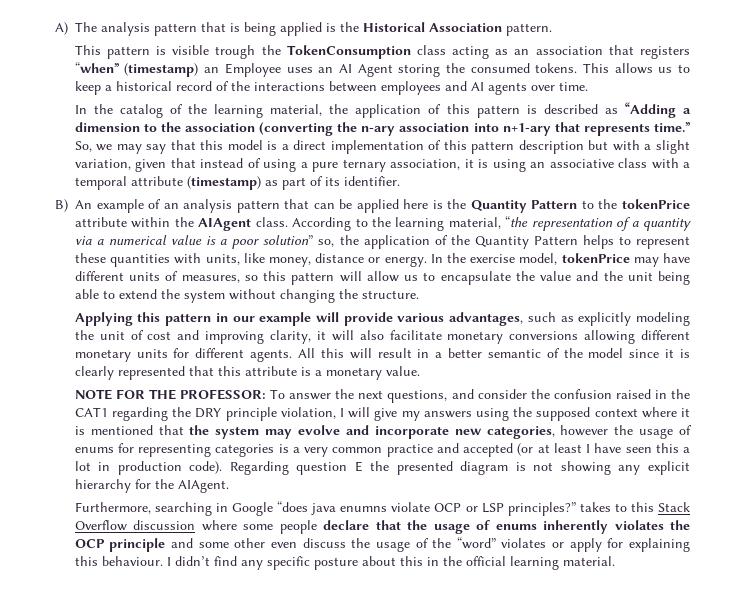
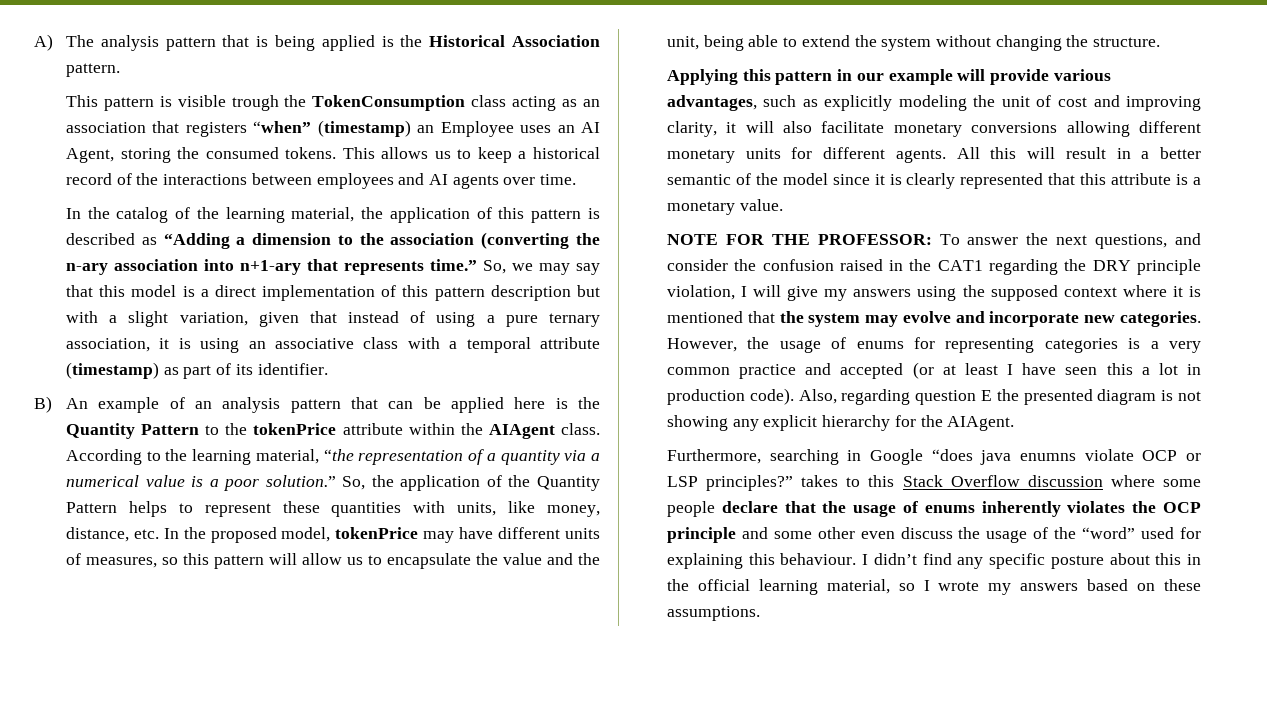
- This pattern is visible trough the TokenConsumption class acting as an association that registers “when” (timestamp) an Employee uses an AI Agent storing the consumed tokens.
+ This pattern is visible trough the TokenConsumption class acting as an association that registers “when” (timestamp) an Employee uses an AI Agent, storing the consumed tokens.
- According to the learning material, “the representation of a quantity via a numerical value is a poor solution” so, the application of the Quantity Pattern helps to represent these quantities with units, like money, distance or energy. In the exercise model, tokenPrice may have different units of measures, so this pattern will allow us to encapsulate the value and the unit being able to extend the system without changing the structure.
+ According to the learning material, “the representation of a quantity via a numerical value is a poor solution.” So, the application of the Quantity Pattern helps to represent these quantities with units, like money, distance, etc. In the proposed model, tokenPrice may have different units of measures, so this pattern will allow us to encapsulate the value and the unit, being able to extend the system without changing the structure.
- To answer the next questions, and consider the confusion raised in the CAT1 regarding the DRY principle violation, I will give my answers using the supposed context where it is mentioned that the system may evolve and incorporate new categories, however the usage of enums for representing categories is a very common practice and accepted (or at least I have seen this a lot in production code).
+ To answer the next questions, and consider the confusion raised in the CAT1 regarding the DRY principle violation, I will give my answers using the supposed context where it is mentioned that the system may evolve and incorporate new categories. However, the usage of enums for representing categories is a very common practice and accepted (or at least I have seen this a lot in production code).
- Regarding question E the presented diagram is not showing any explicit hierarchy for the AIAgent.
+ Also, regarding question E the presented diagram is not showing any explicit hierarchy for the AIAgent.
- Furthermore, searching in Google “does java enumns violate OCP or LSP principles?” takes to this Stack Overflow discussion where some people declare that the usage of enums inherently violates the OCP principle and some other even discuss the usage of the “word” violates or apply for explaining this behaviour.
+ Furthermore, searching in Google “does java enumns violate OCP or LSP principles?” takes to this Stack Overflow discussion where some people declare that the usage of enums inherently violates the OCP principle and some other even discuss the usage of the “word” used for explaining this behaviour.
- I didn’t find any specific posture about this in the official learning material.
+ I didn’t find any specific posture about this in the official learning material, so I wrote my answers based on these assumptions.

